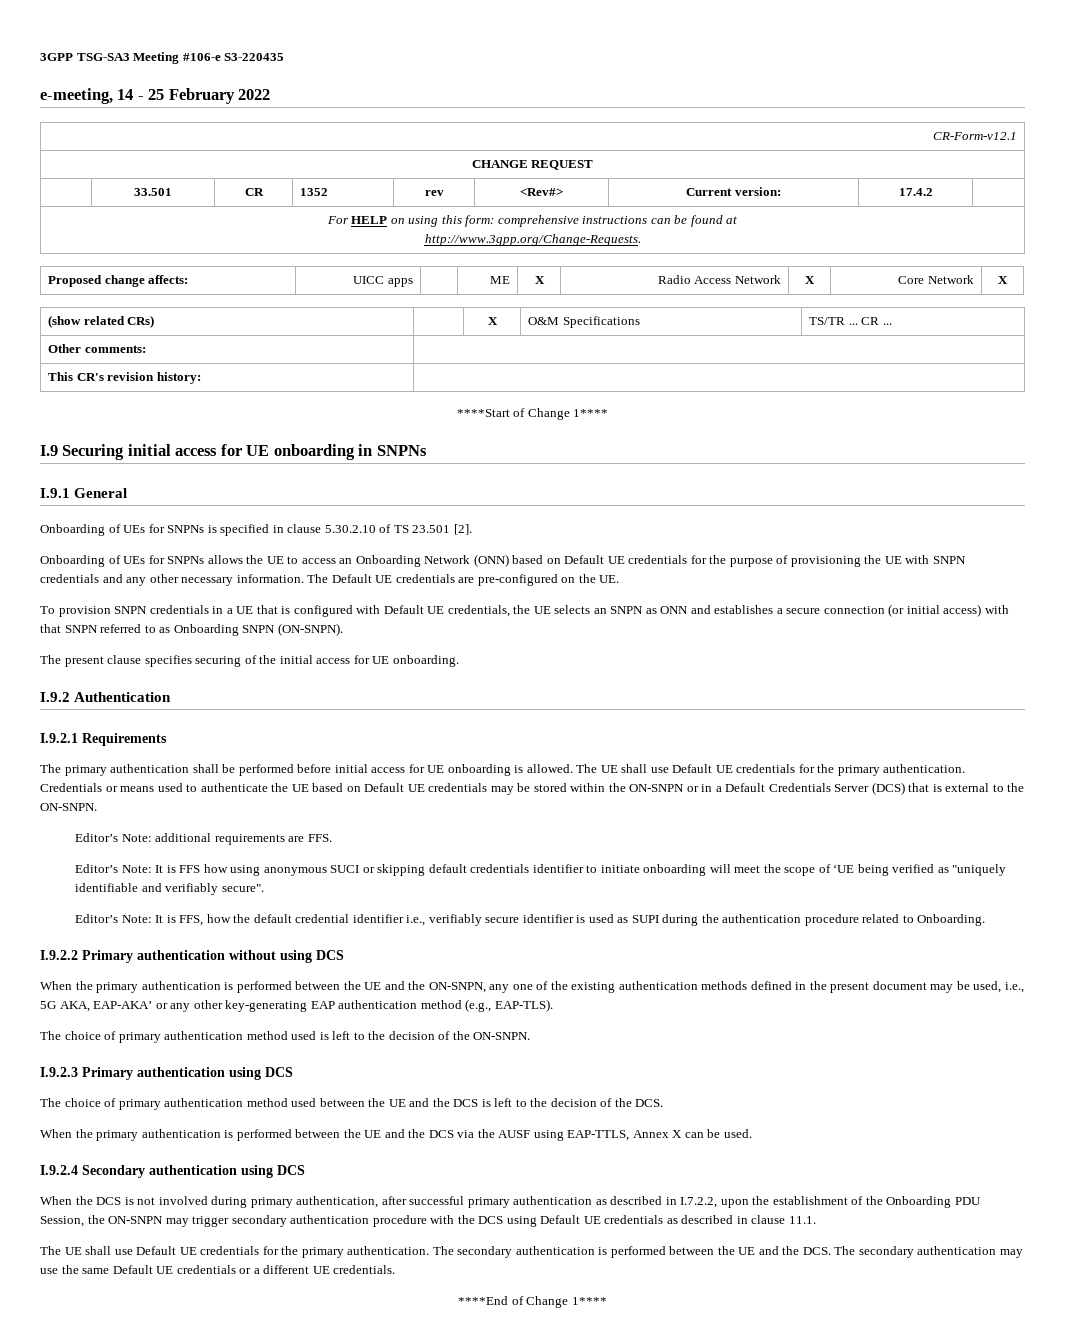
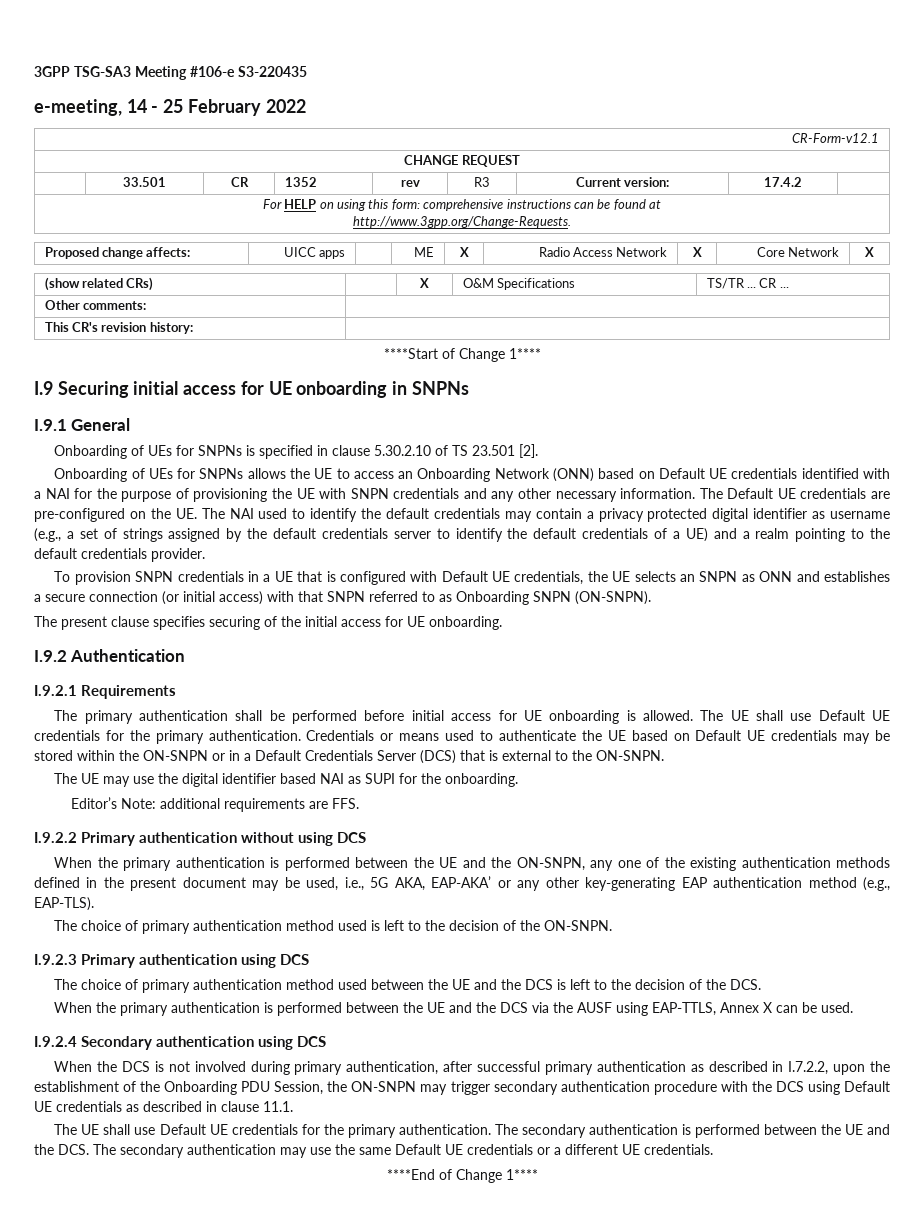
- | 33.501 | CR | 1352 | rev | <Rev#> | Current version: | 17.4.2 |
+ | 33.501 | CR | 1352 | rev | R3 | Current version: | 17.4.2 |
- Onboarding of UEs for SNPNs allows the UE to access an Onboarding Network (ONN) based on Default UE credentials for the purpose of provisioning the UE with SNPN credentials and any other necessary information.
+ Onboarding of UEs for SNPNs allows the UE to access an Onboarding Network (ONN) based on Default UE credentials identified with a NAI for the purpose of provisioning the UE with SNPN credentials and any other necessary information.
- The Default UE credentials are pre-configured on the UE.
+ The Default UE credentials are pre-configured on the UE. The NAI used to identify the default credentials may contain a privacy protected digital identifier as username (e.g., a set of strings assigned by the default credentials server to identify the default credentials of a UE) and a realm pointing to the default credentials provider.
+ The UE may use the digital identifier based NAI as SUPI for the onboarding.
- Editor’s Note: It is FFS how using anonymous SUCI or skipping default credentials identifier to initiate onboarding will meet the scope of ‘UE being verified as "uniquely identifiable and verifiably secure".
- Editor’s Note: It is FFS, how the default credential identifier i.e., verifiably secure identifier is used as SUPI during the authentication procedure related to Onboarding.

